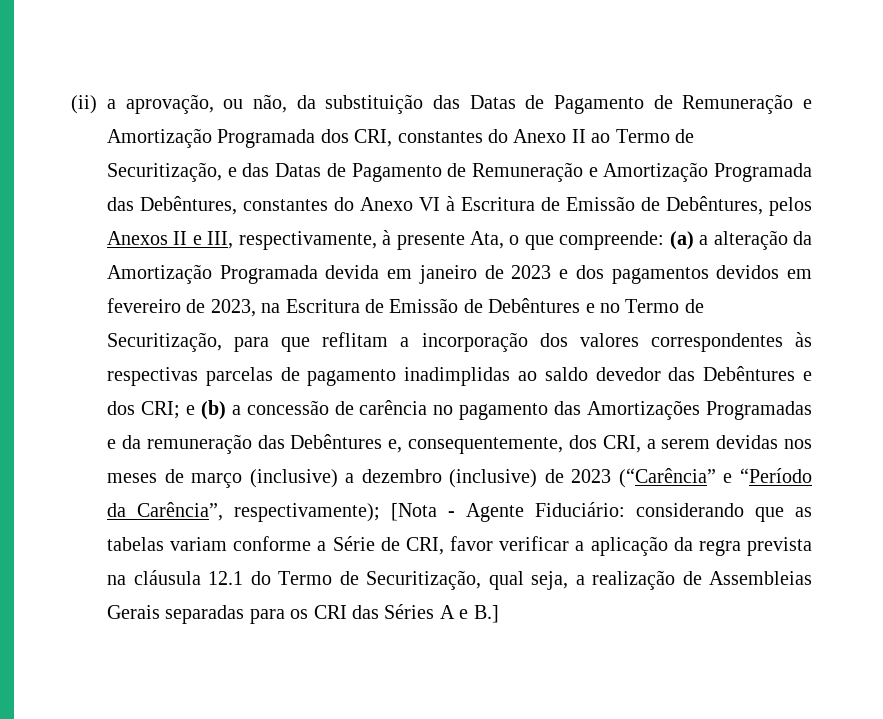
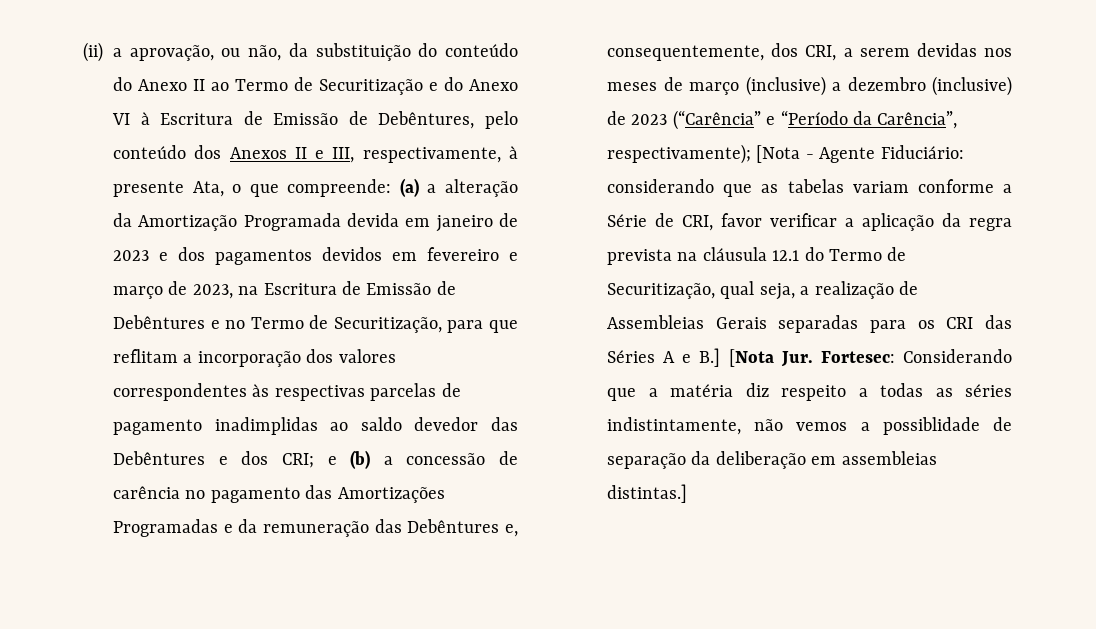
- (ii) a aprovação, ou não, da substituição das Datas de Pagamento de Remuneração e Amortização Programada dos CRI, constantes do Anexo II ao Termo de Securitização, e das Datas de Pagamento de Remuneração e Amortização Programada das Debêntures, constantes do Anexo VI à Escritura de Emissão de Debêntures, pelos Anexos II e III, respectivamente, à presente Ata, o que compreende:
+ (ii) a aprovação, ou não, da substituição do conteúdo do Anexo II ao Termo de Securitização e do Anexo VI à Escritura de Emissão de Debêntures, pelo conteúdo dos Anexos II e III, respectivamente, à presente Ata, o que compreende:
- (a) a alteração da Amortização Programada devida em janeiro de 2023 e dos pagamentos devidos em fevereiro de 2023, na Escritura de Emissão de Debêntures e no Termo de Securitização, para que reflitam a incorporação dos valores correspondentes às respectivas parcelas de pagamento inadimplidas ao saldo devedor das Debêntures e dos CRI;
+ (a) a alteração da Amortização Programada devida em janeiro de 2023 e dos pagamentos devidos em fevereiro e março de 2023, na Escritura de Emissão de Debêntures e no Termo de Securitização, para que reflitam a incorporação dos valores correspondentes às respectivas parcelas de pagamento inadimplidas ao saldo devedor das Debêntures e dos CRI;
- considerando que as tabelas variam conforme a Série de CRI, favor verificar a aplicação da regra prevista na cláusula 12.1 do Termo de Securitização, qual seja, a realização de Assembleias Gerais separadas para os CRI das Séries A e B.]
+ considerando que as tabelas variam conforme a Série de CRI, favor verificar a aplicação da regra prevista na cláusula 12.1 do Termo de Securitização, qual seja, a realização de Assembleias Gerais separadas para os CRI das Séries A e B.] [Nota Jur. Fortesec: Considerando que a matéria diz respeito a todas as séries indistintamente, não vemos a possiblidade de separação da deliberação em assembleias distintas.]

